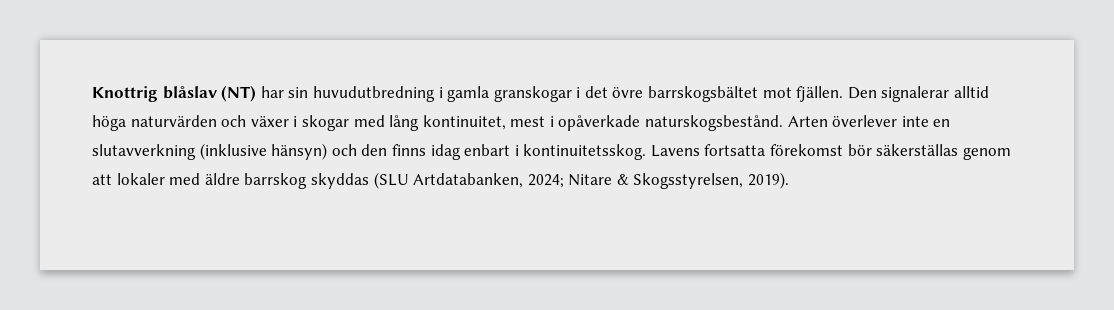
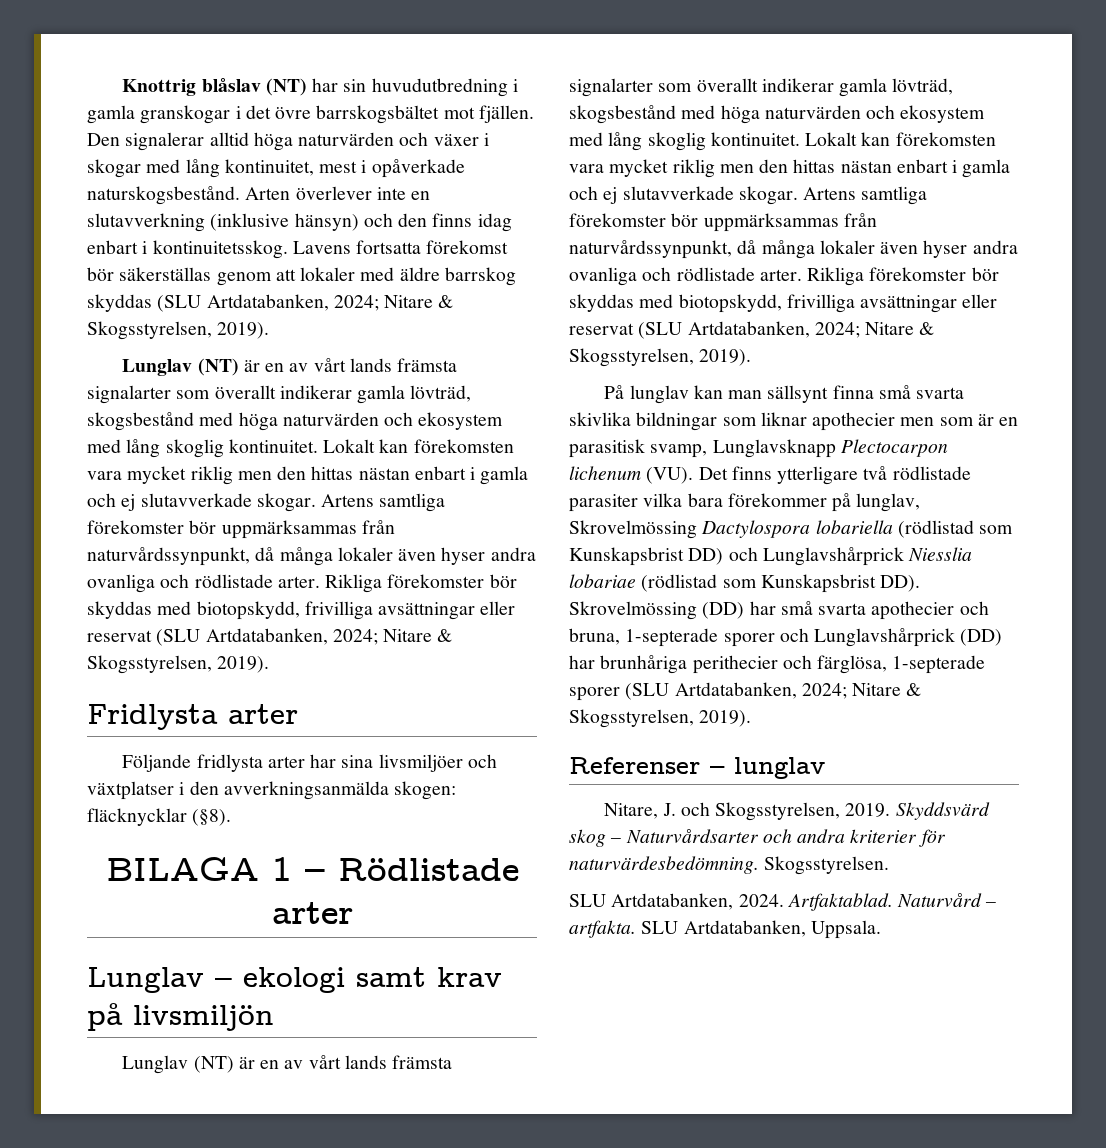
  Lavens fortsatta förekomst bör säkerställas genom att lokaler med äldre barrskog skyddas (SLU Artdatabanken, 2024; Nitare & Skogsstyrelsen, 2019).
+ Lunglav (NT) är en av vårt lands främsta signalarter som överallt indikerar gamla lövträd, skogsbestånd med höga naturvärden och ekosystem med lång skoglig kontinuitet. Lokalt kan förekomsten vara mycket riklig men den hittas nästan enbart i gamla och ej slutavverkade skogar. Artens samtliga förekomster bör uppmärksammas från naturvårdssynpunkt, då många lokaler även hyser andra ovanliga och rödlistade arter. Rikliga förekomster bör skyddas med biotopskydd, frivilliga avsättningar eller reservat (SLU Artdatabanken, 2024; Nitare & Skogsstyrelsen, 2019).
+ Fridlysta arter
+ Följande fridlysta arter har sina livsmiljöer och växtplatser i den avverkningsanmälda skogen: fläcknycklar (§8).
+ BILAGA 1 – Rödlistade arter
+ Lunglav – ekologi samt krav på livsmiljön
+ Lunglav (NT) är en av vårt lands främsta signalarter som överallt indikerar gamla lövträd, skogsbestånd med höga naturvärden och ekosystem med lång skoglig kontinuitet. Lokalt kan förekomsten vara mycket riklig men den hittas nästan enbart i gamla och ej slutavverkade skogar. Artens samtliga förekomster bör uppmärksammas från naturvårdssynpunkt, då många lokaler även hyser andra ovanliga och rödlistade arter. Rikliga förekomster bör skyddas med biotopskydd, frivilliga avsättningar eller reservat (SLU Artdatabanken, 2024; Nitare & Skogsstyrelsen, 2019).
+ På lunglav kan man sällsynt finna små svarta skivlika bildningar som liknar apothecier men som är en parasitisk svamp, Lunglavsknapp Plectocarpon lichenum (VU). Det finns ytterligare två rödlistade parasiter vilka bara förekommer på lunglav, Skrovelmössing Dactylospora lobariella (rödlistad som Kunskapsbrist DD) och Lunglavshårprick Niesslia lobariae (rödlistad som Kunskapsbrist DD). Skrovelmössing (DD) har små svarta apothecier och bruna, 1-septerade sporer och Lunglavshårprick (DD) har brunhåriga perithecier och färglösa, 1-septerade sporer (SLU Artdatabanken, 2024; Nitare & Skogsstyrelsen, 2019).
+ Referenser – lunglav
+ Nitare, J. och Skogsstyrelsen, 2019. Skyddsvärd skog – Naturvårdsarter och andra kriterier för naturvärdesbedömning. Skogsstyrelsen.
+ SLU Artdatabanken, 2024. Artfaktablad. Naturvård – artfakta. SLU Artdatabanken, Uppsala.

